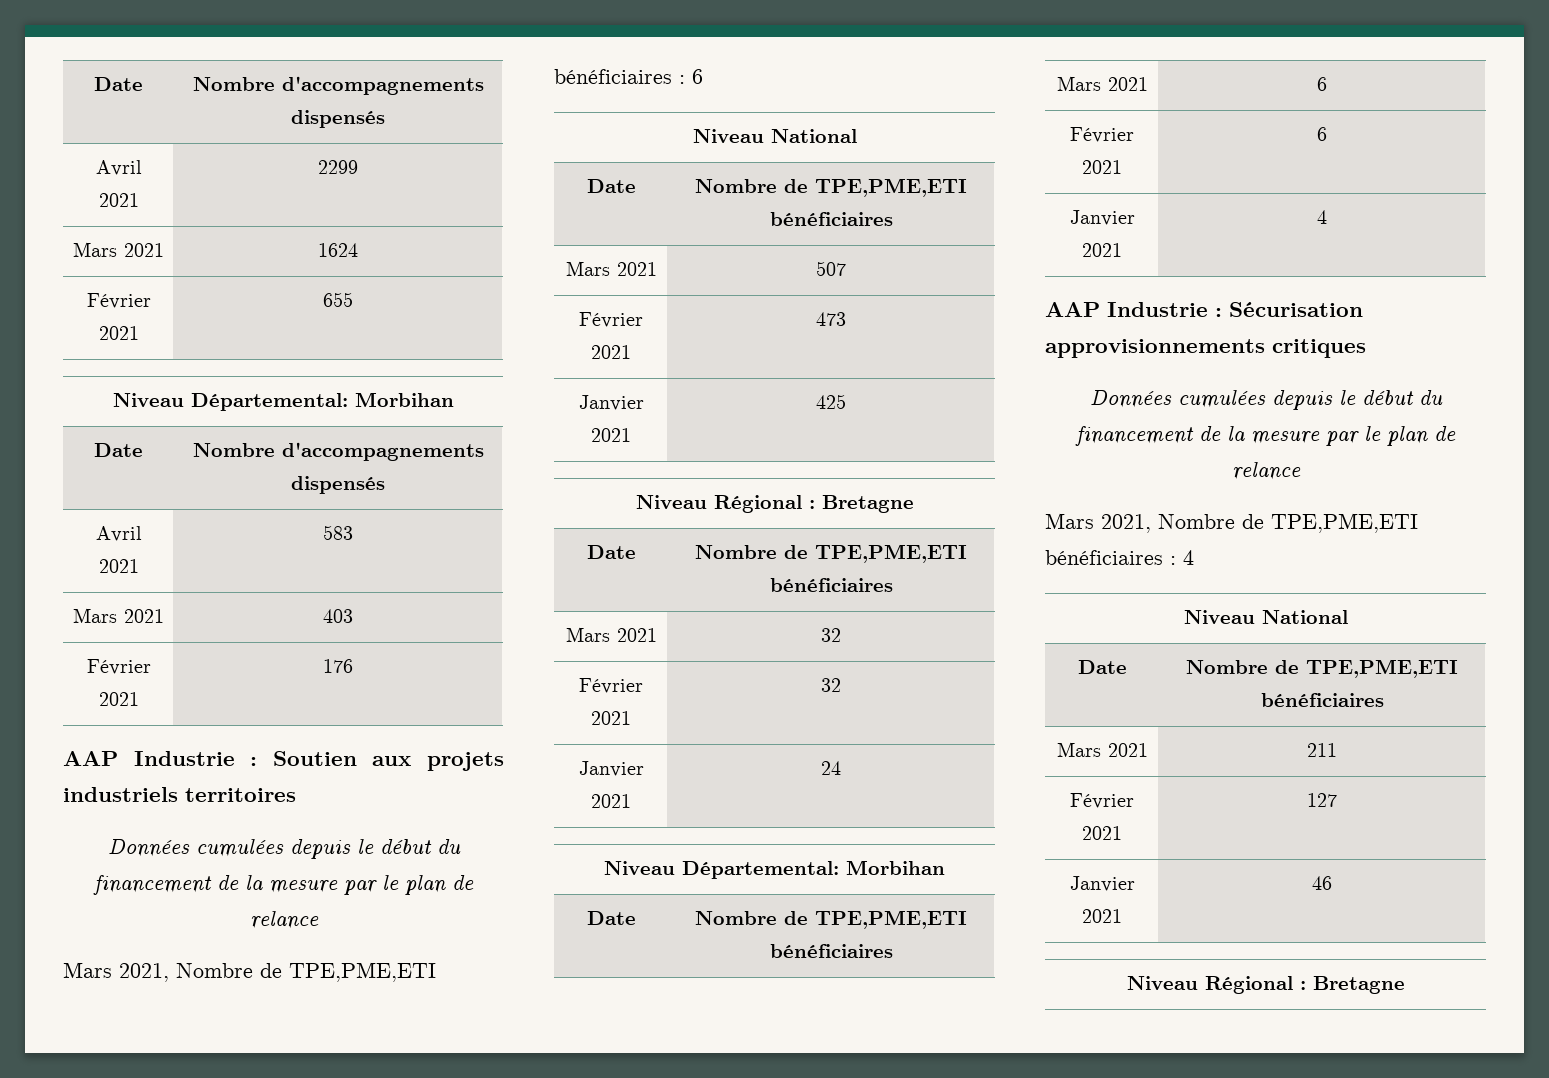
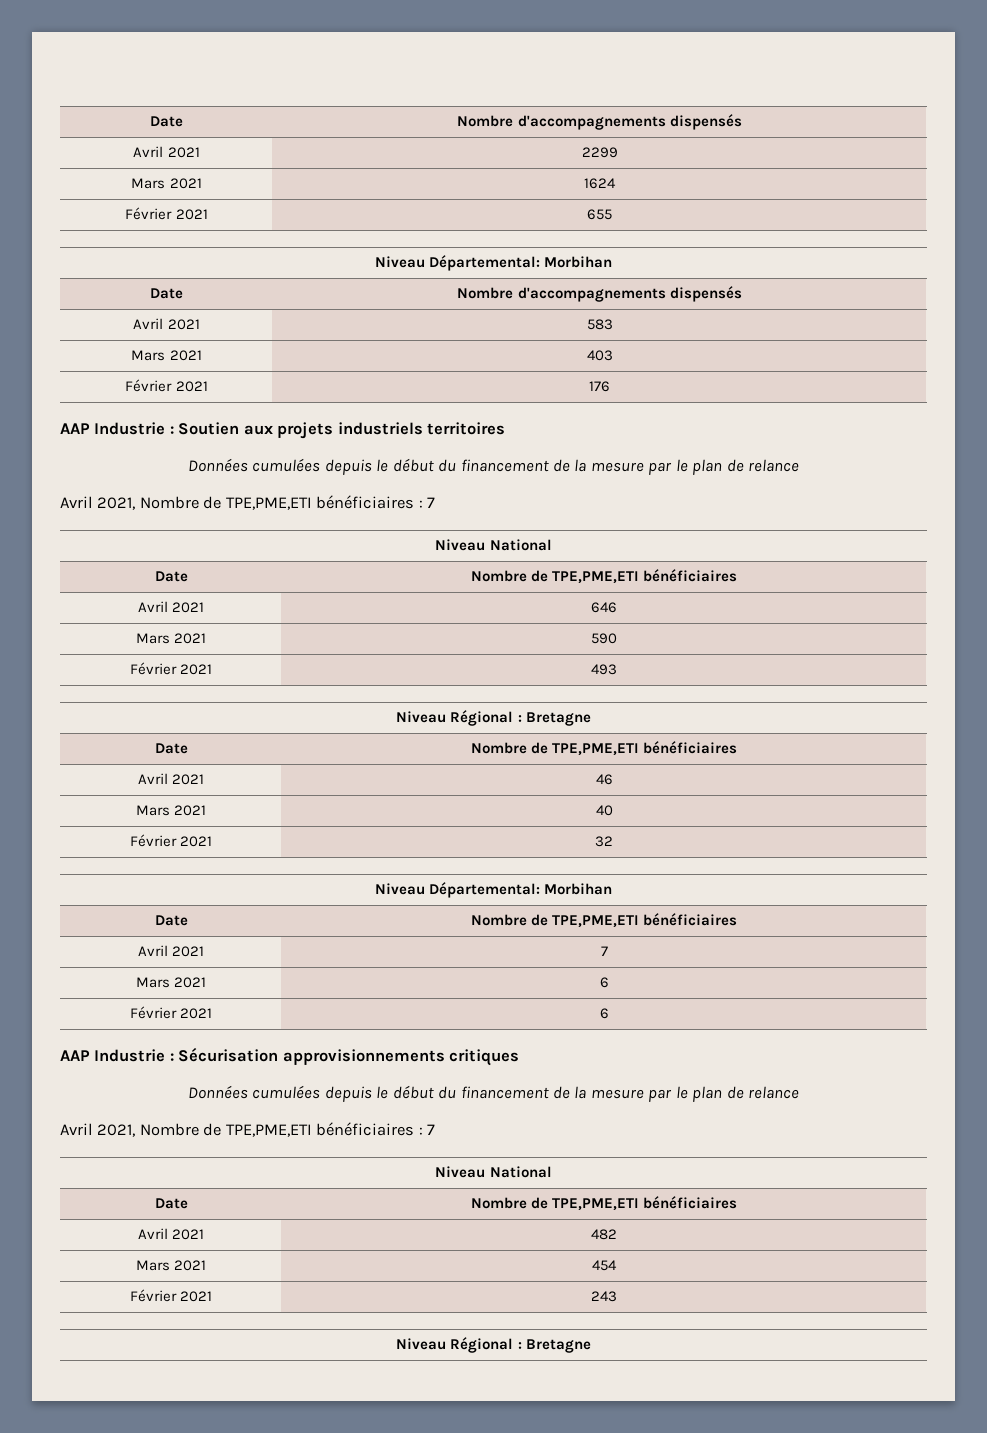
  AAP Industrie : Soutien aux projets industriels territoires
  Données cumulées depuis le début du financement de la mesure par le plan de relance
- Mars 2021, Nombre de TPE,PME,ETI bénéficiaires : 6
+ Avril 2021, Nombre de TPE,PME,ETI bénéficiaires : 7
  Niveau National
  Date | Nombre de TPE,PME,ETI bénéficiaires
- Mars 2021 | 507
- Février 2021 | 473
- Janvier 2021 | 425
+ Avril 2021 | 646
+ Mars 2021 | 590
+ Février 2021 | 493
- Mars 2021 | 32
+ Avril 2021 | 46
+ Mars 2021 | 40
- Janvier 2021 | 24
+ Avril 2021 | 7
- Janvier 2021 | 4
  AAP Industrie : Sécurisation approvisionnements critiques
  Données cumulées depuis le début du financement de la mesure par le plan de relance
- Mars 2021, Nombre de TPE,PME,ETI bénéficiaires : 4
+ Avril 2021, Nombre de TPE,PME,ETI bénéficiaires : 7
  Niveau National
  Date | Nombre de TPE,PME,ETI bénéficiaires
- Mars 2021 | 211
- Février 2021 | 127
- Janvier 2021 | 46
+ Avril 2021 | 482
+ Mars 2021 | 454
+ Février 2021 | 243

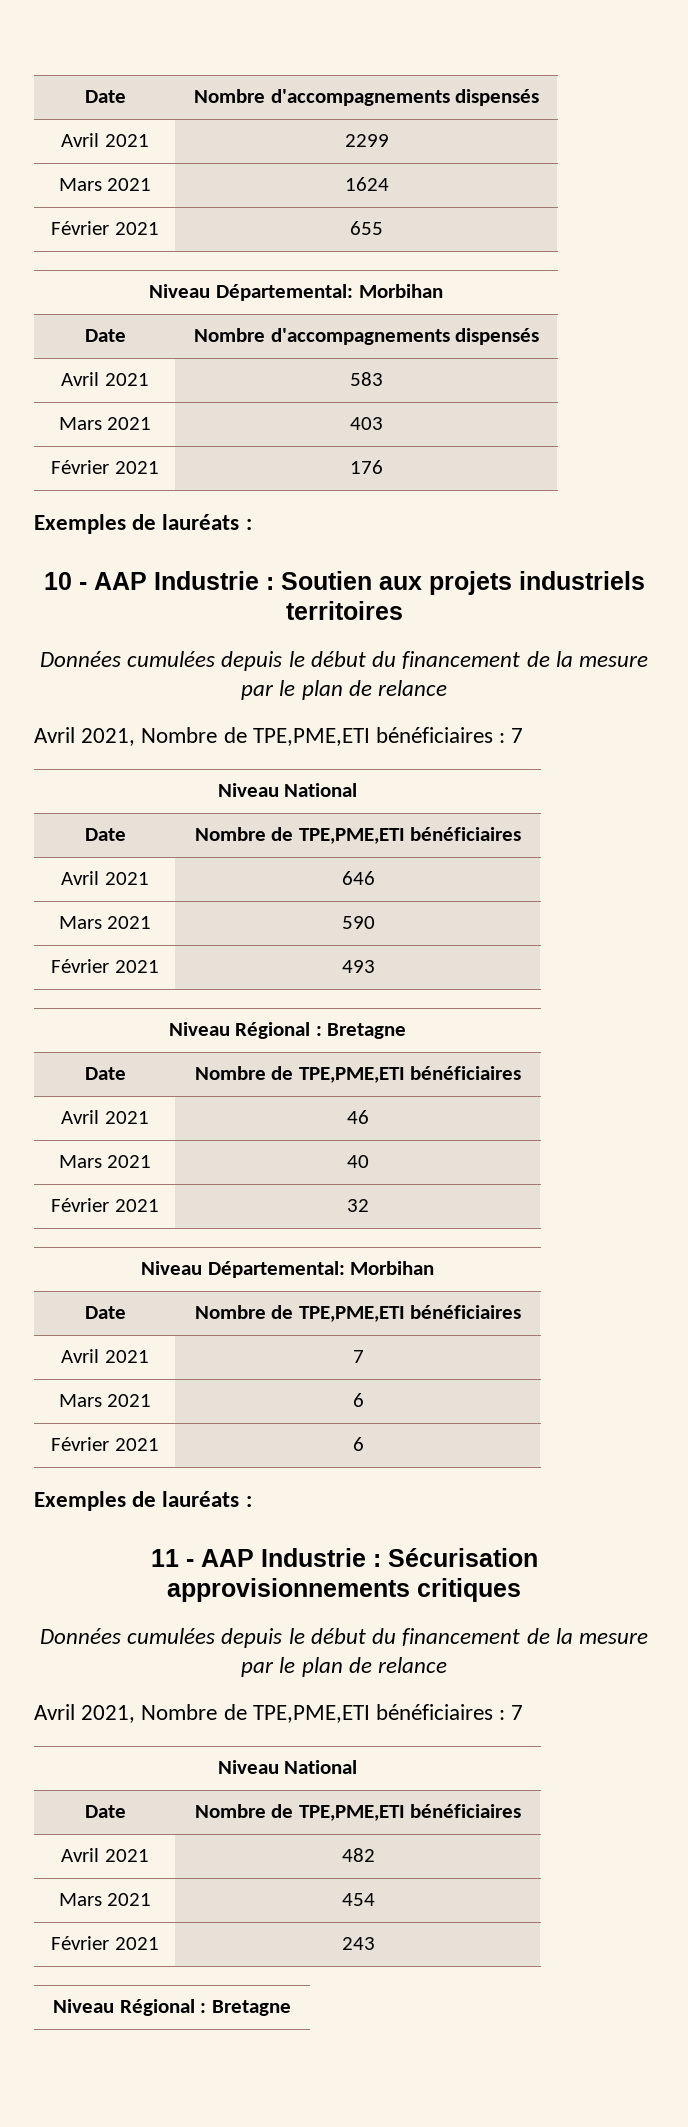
  Février 2021 | 176
- AAP Industrie : Soutien aux projets industriels territoires
+ Exemples de lauréats :
+ 10 - AAP Industrie : Soutien aux projets industriels territoires
  Février 2021 | 6
- AAP Industrie : Sécurisation approvisionnements critiques
+ Exemples de lauréats :
+ 11 - AAP Industrie : Sécurisation approvisionnements critiques

